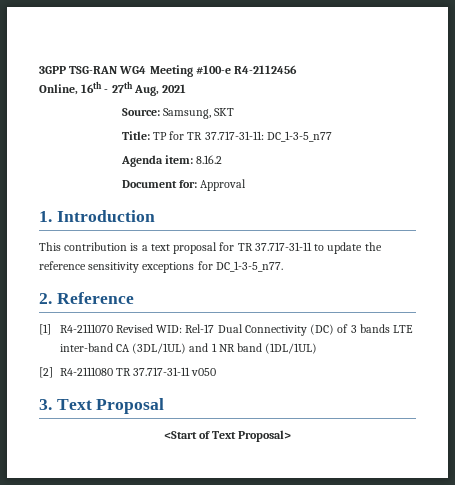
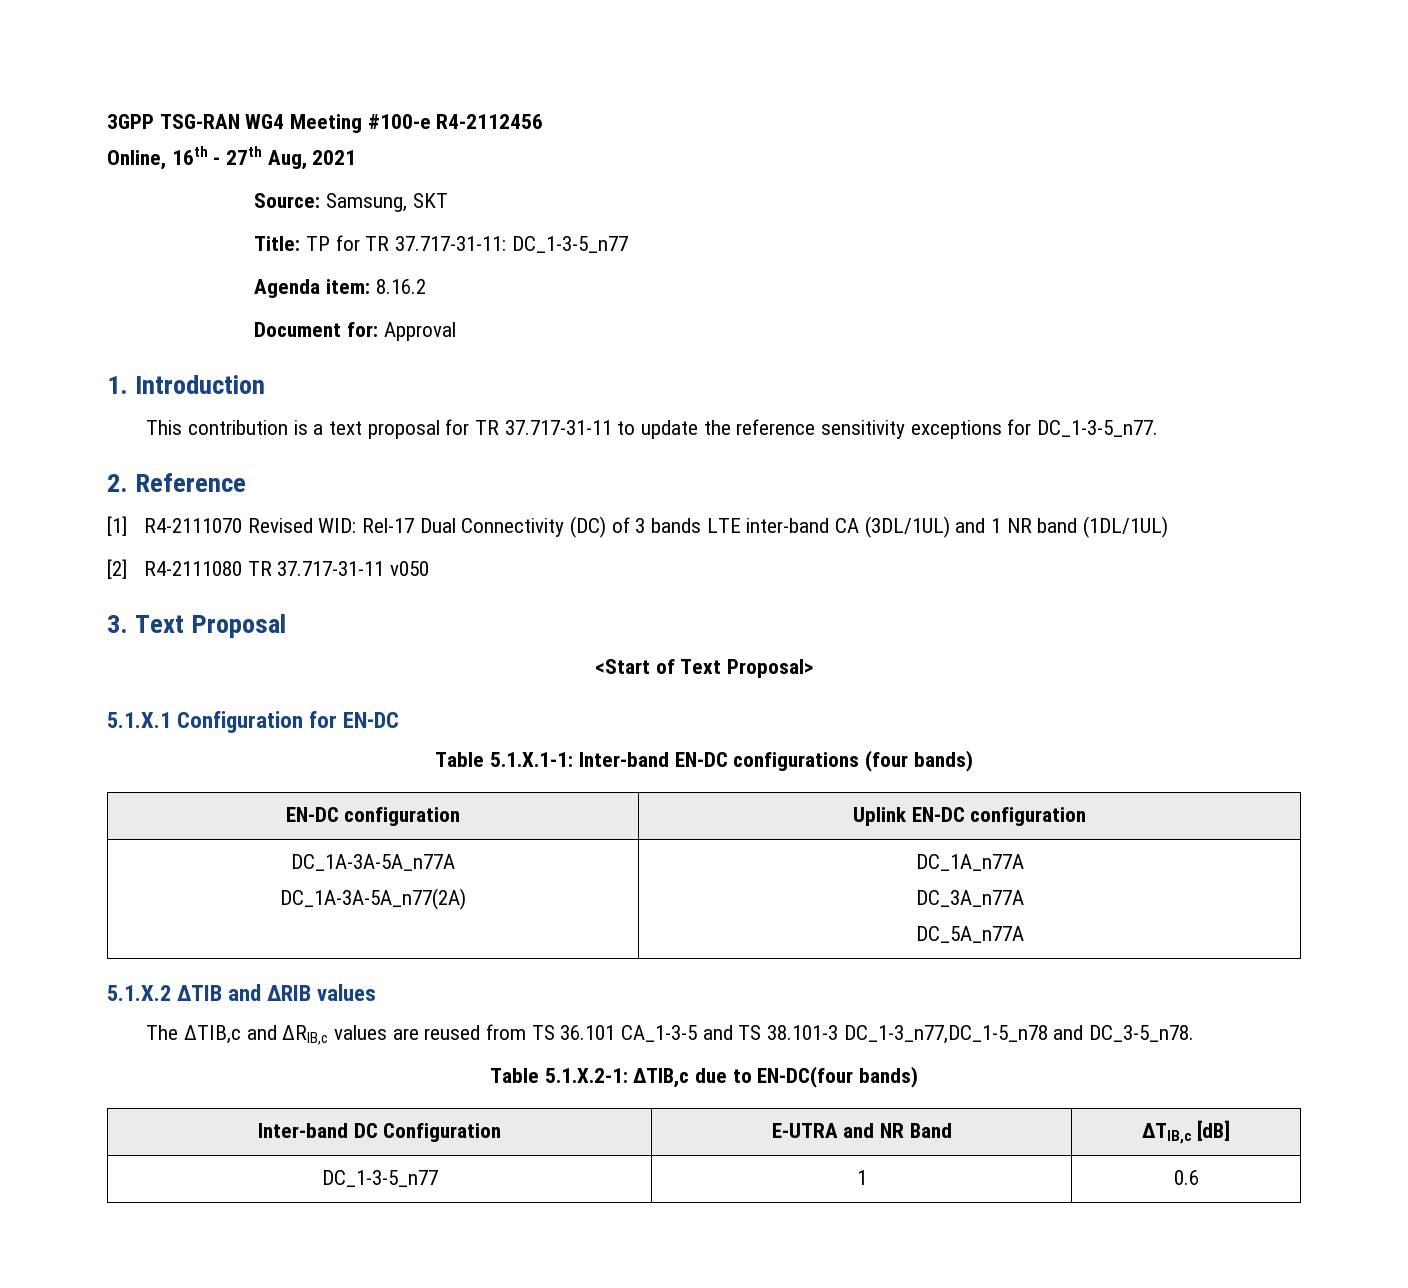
+ 5.1.X.1 Configuration for EN-DC
+ Table 5.1.X.1-1: Inter-band EN-DC configurations (four bands)
+ EN-DC configuration | Uplink EN-DC configuration
+ DC_1A-3A-5A_n77A
+ DC_1A-3A-5A_n77(2A) | DC_1A_n77A
+ DC_3A_n77A
+ DC_5A_n77A
+ 5.1.X.2 ∆TIB and ∆RIB values
+ The ΔTIB,c and ΔRIB,c values are reused from TS 36.101 CA_1-3-5 and TS 38.101-3 DC_1-3_n77,DC_1-5_n78 and DC_3-5_n78.
+ Table 5.1.X.2-1: ΔTIB,c due to EN-DC(four bands)
+ Inter-band DC Configuration | E-UTRA and NR Band | ΔTIB,c [dB]
+ DC_1-3-5_n77 | 1 | 0.6

